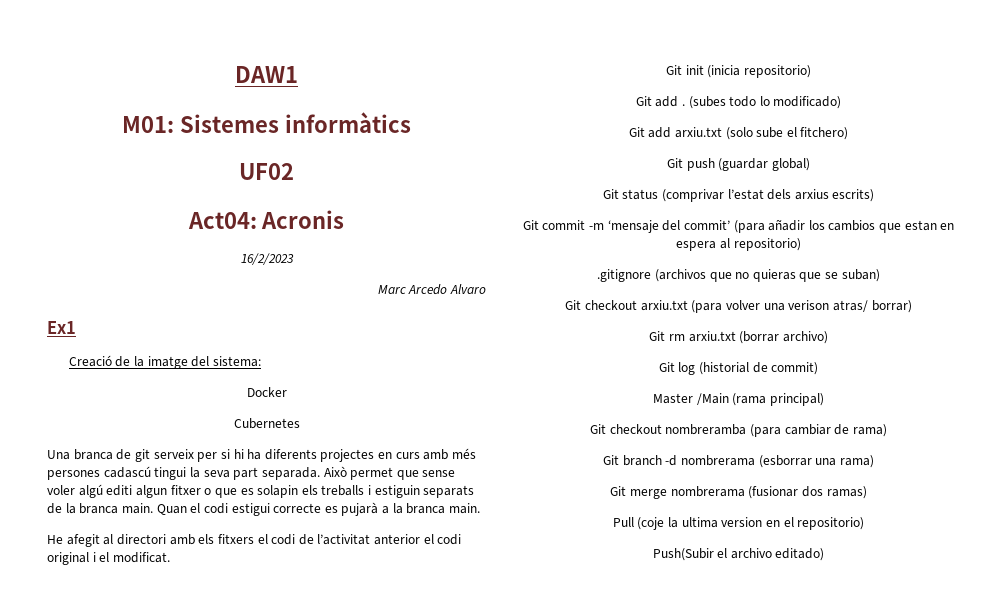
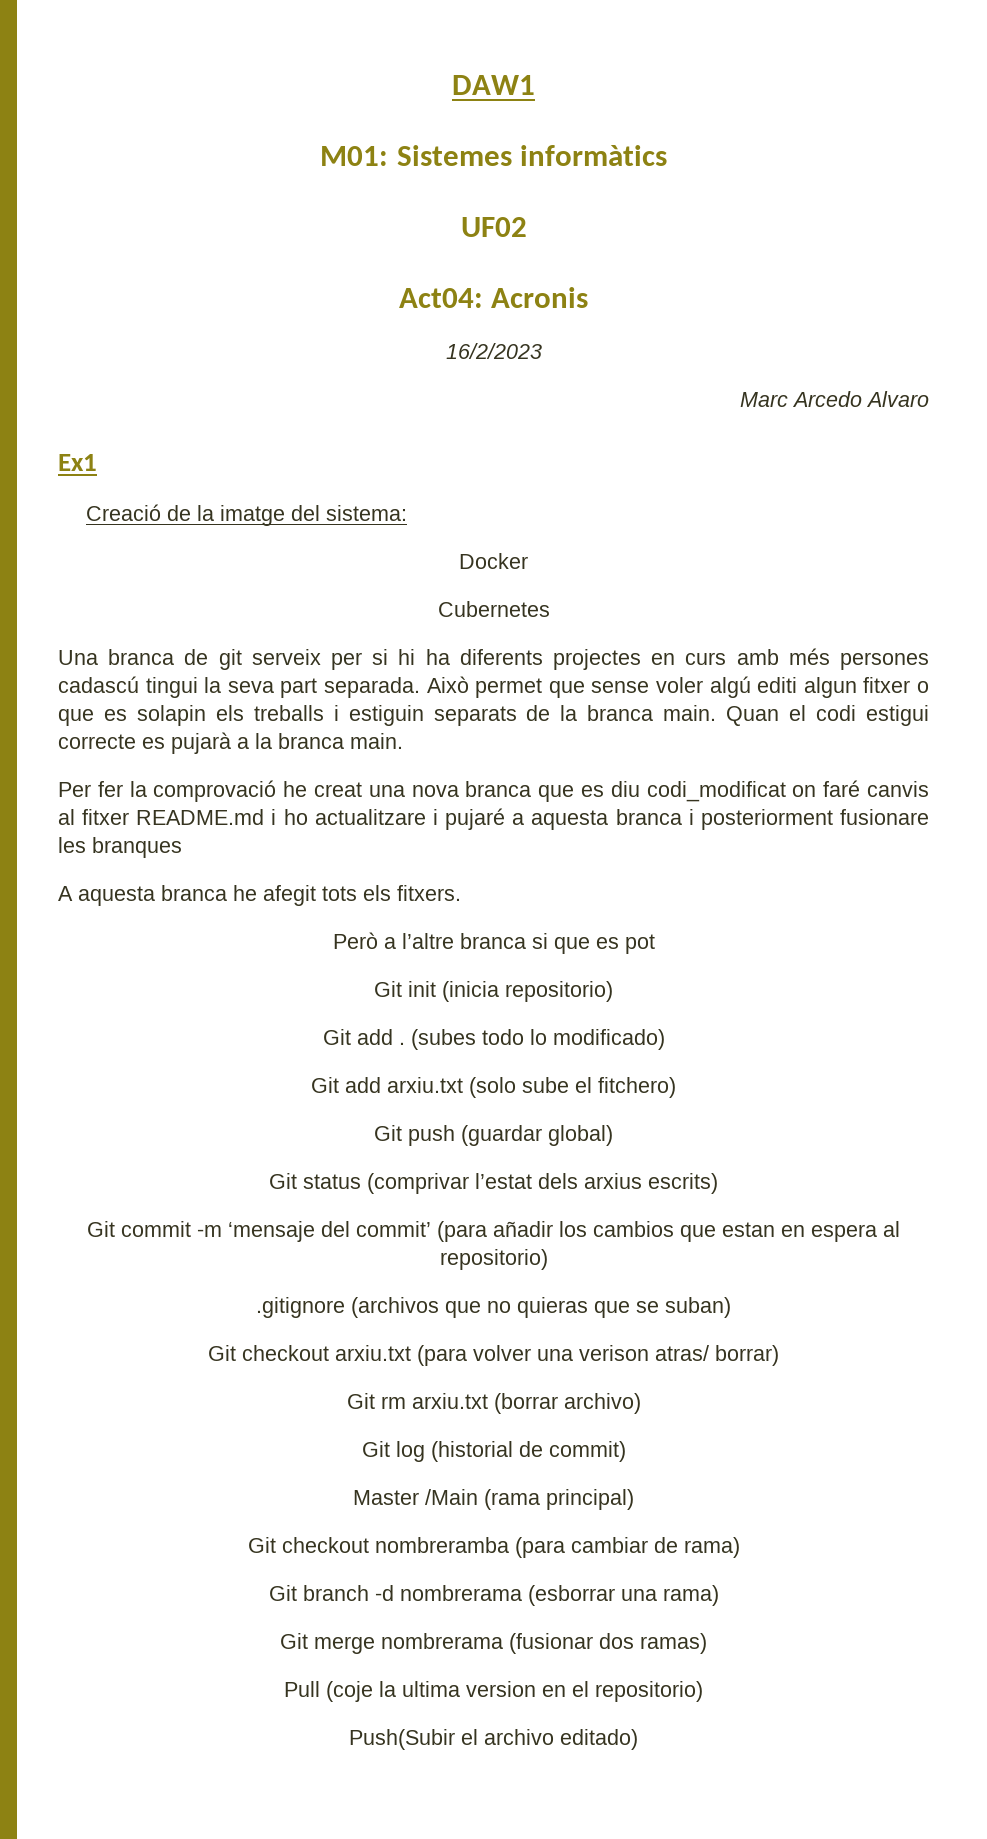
- He afegit al directori amb els fitxers el codi de l’activitat anterior el codi original i el modificat.
+ Per fer la comprovació he creat una nova branca que es diu codi_modificat on faré canvis al fitxer README.md i ho actualitzare i pujaré a aquesta branca i posteriorment fusionare les branques
+ A aquesta branca he afegit tots els fitxers.
+ Però a l’altre branca si que es pot

